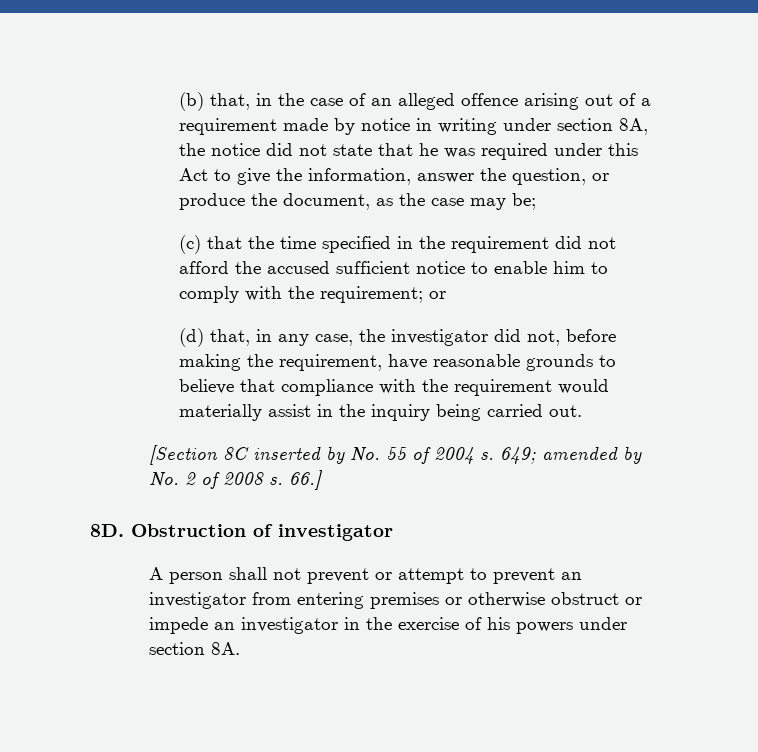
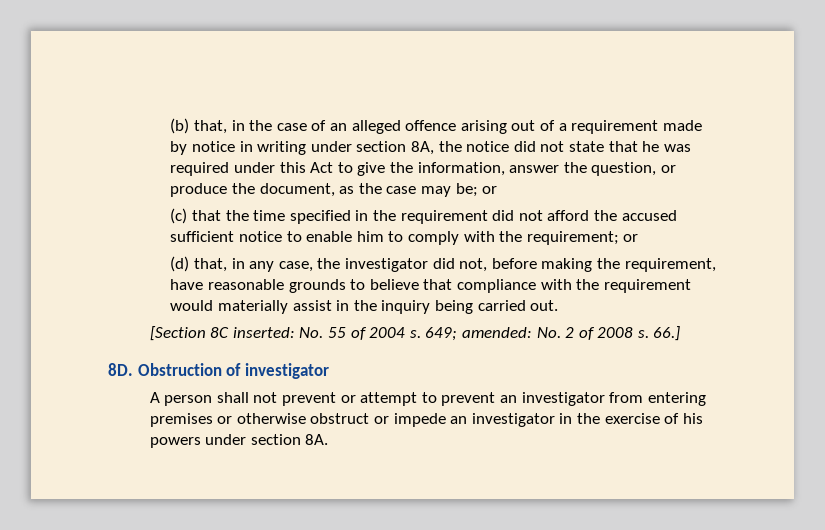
- (b) that, in the case of an alleged offence arising out of a requirement made by notice in writing under section 8A, the notice did not state that he was required under this Act to give the information, answer the question, or produce the document, as the case may be;
+ (b) that, in the case of an alleged offence arising out of a requirement made by notice in writing under section 8A, the notice did not state that he was required under this Act to give the information, answer the question, or produce the document, as the case may be; or
- [Section 8C inserted by No. 55 of 2004 s.
+ [Section 8C inserted: No. 55 of 2004 s.
- 649; amended by No. 2 of 2008 s.
+ 649; amended: No. 2 of 2008 s.

